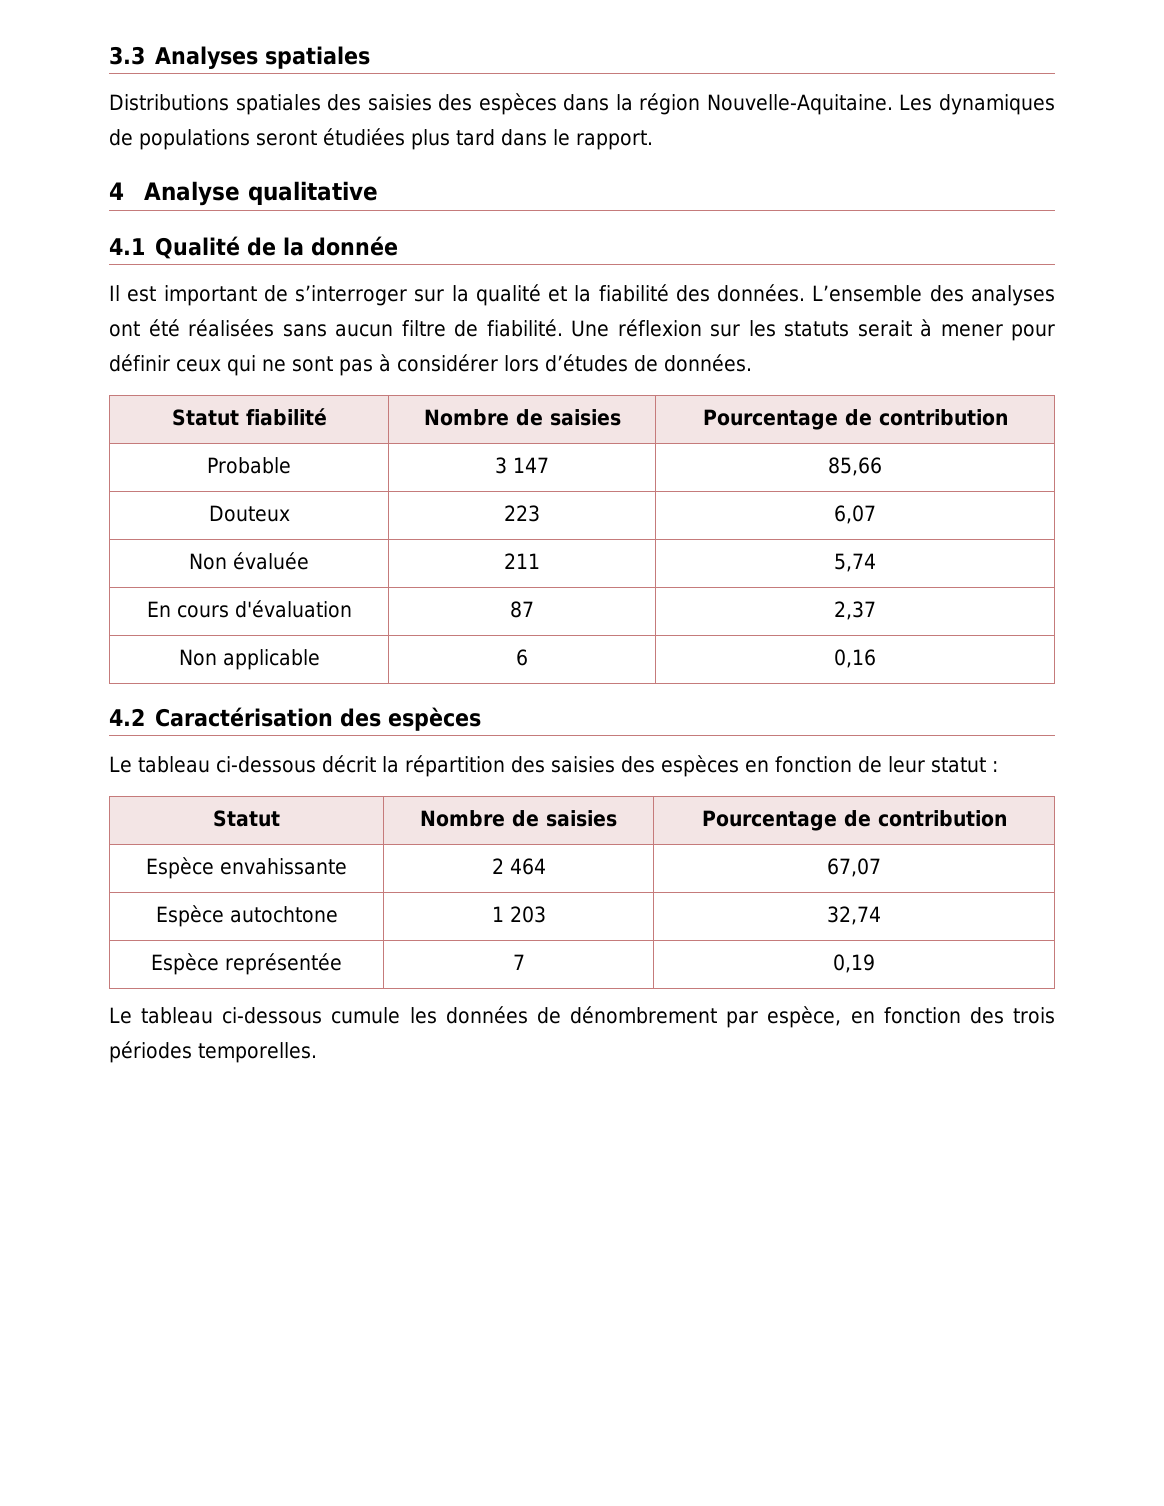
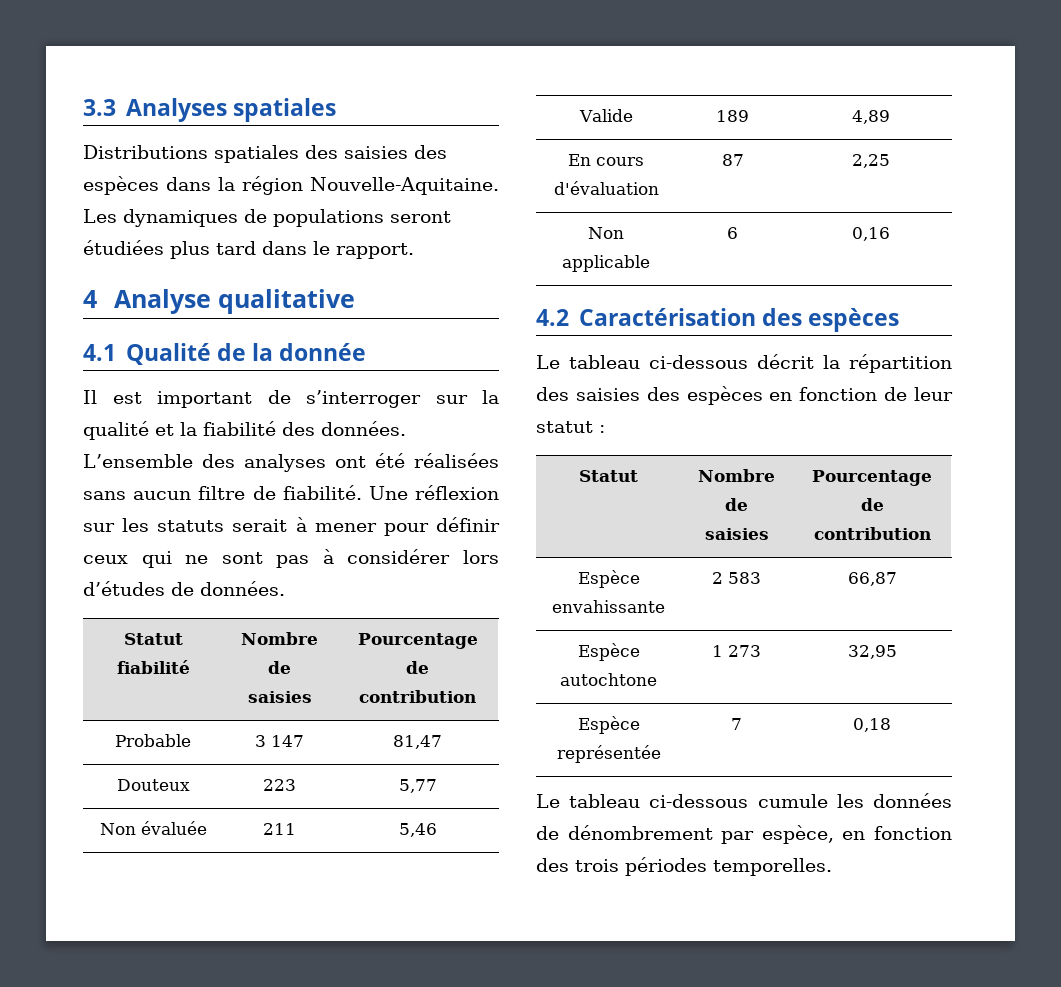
- Probable | 3 147 | 85,66
+ Probable | 3 147 | 81,47
- Douteux | 223 | 6,07
+ Douteux | 223 | 5,77
- Non évaluée | 211 | 5,74
+ Non évaluée | 211 | 5,46
+ Valide | 189 | 4,89
- En cours d'évaluation | 87 | 2,37
+ En cours d'évaluation | 87 | 2,25
- Espèce envahissante | 2 464 | 67,07
+ Espèce envahissante | 2 583 | 66,87
- Espèce autochtone | 1 203 | 32,74
+ Espèce autochtone | 1 273 | 32,95
- Espèce représentée | 7 | 0,19
+ Espèce représentée | 7 | 0,18

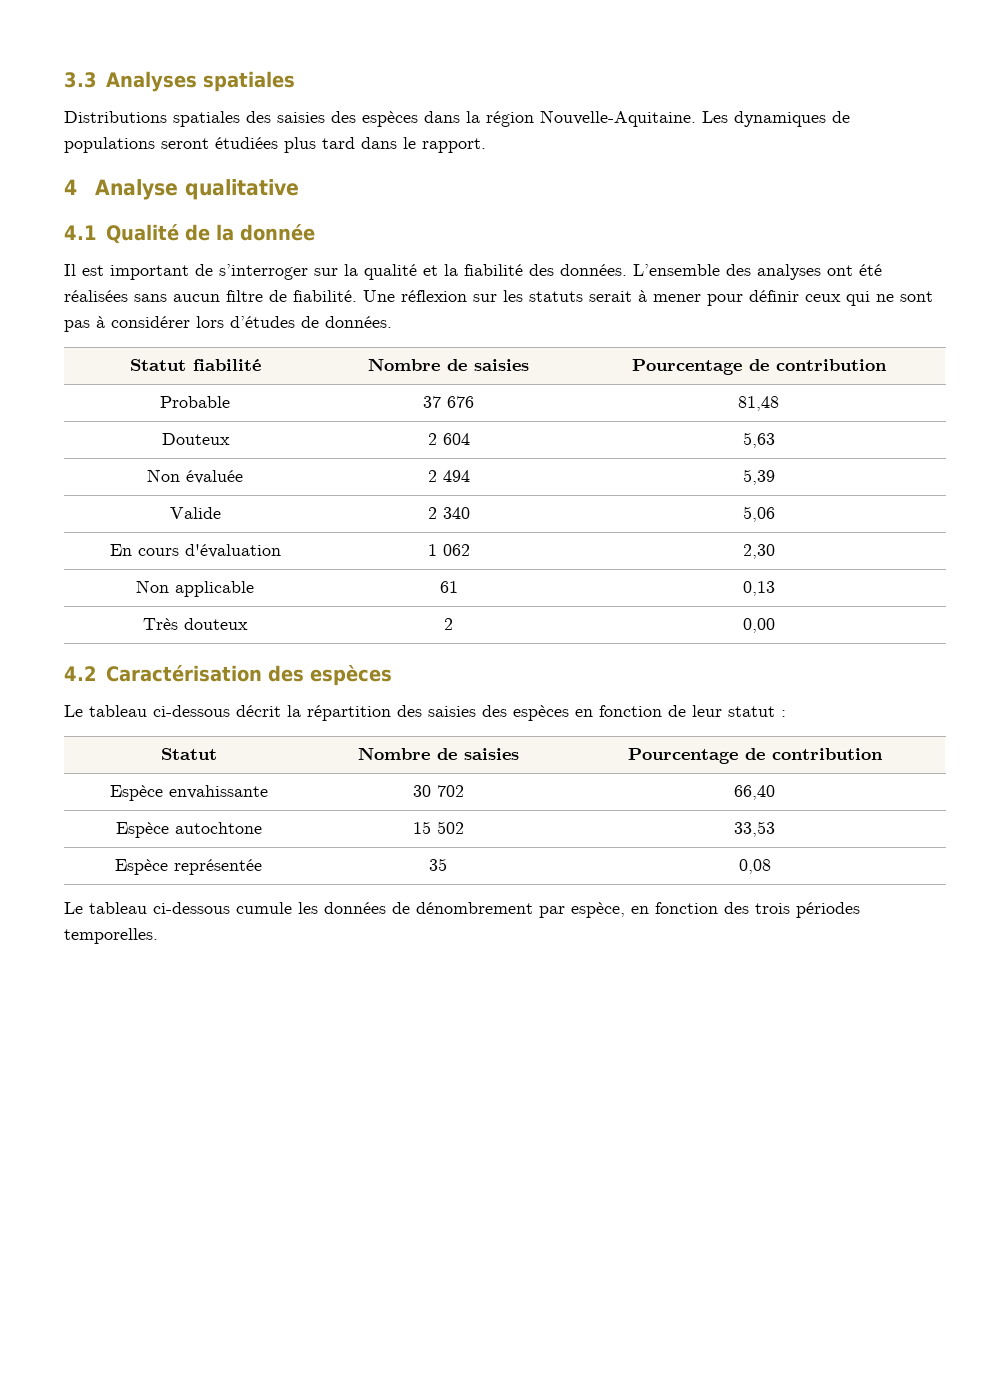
- Probable | 3 147 | 81,47
- Douteux | 223 | 5,77
- Non évaluée | 211 | 5,46
- Valide | 189 | 4,89
+ Probable | 37 676 | 81,48
+ Douteux | 2 604 | 5,63
+ Non évaluée | 2 494 | 5,39
+ Valide | 2 340 | 5,06
- En cours d'évaluation | 87 | 2,25
+ En cours d'évaluation | 1 062 | 2,30
- Non applicable | 6 | 0,16
+ Non applicable | 61 | 0,13
+ Très douteux | 2 | 0,00
- Espèce envahissante | 2 583 | 66,87
+ Espèce envahissante | 30 702 | 66,40
- Espèce autochtone | 1 273 | 32,95
+ Espèce autochtone | 15 502 | 33,53
- Espèce représentée | 7 | 0,18
+ Espèce représentée | 35 | 0,08

